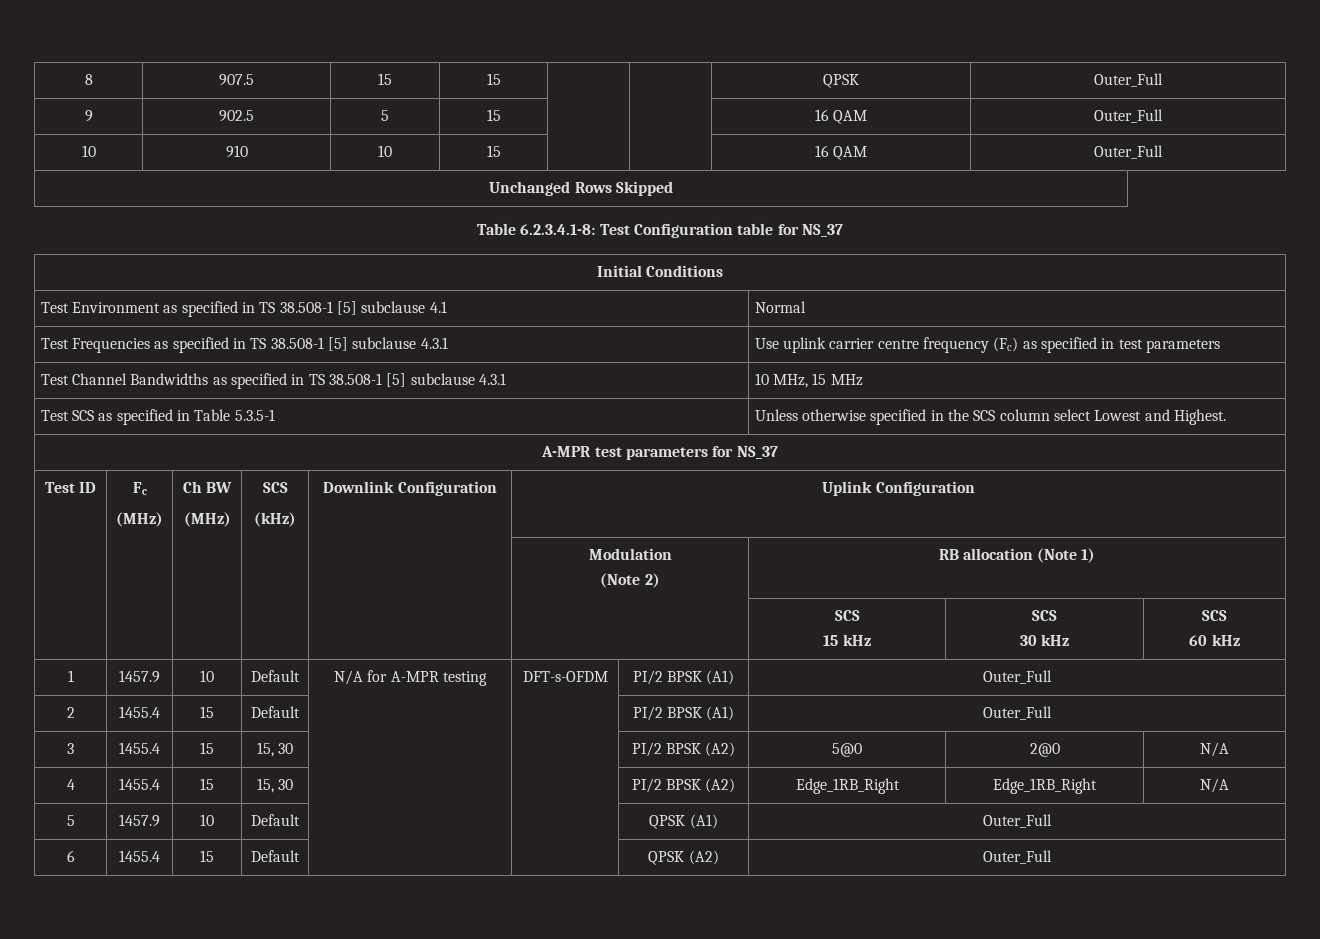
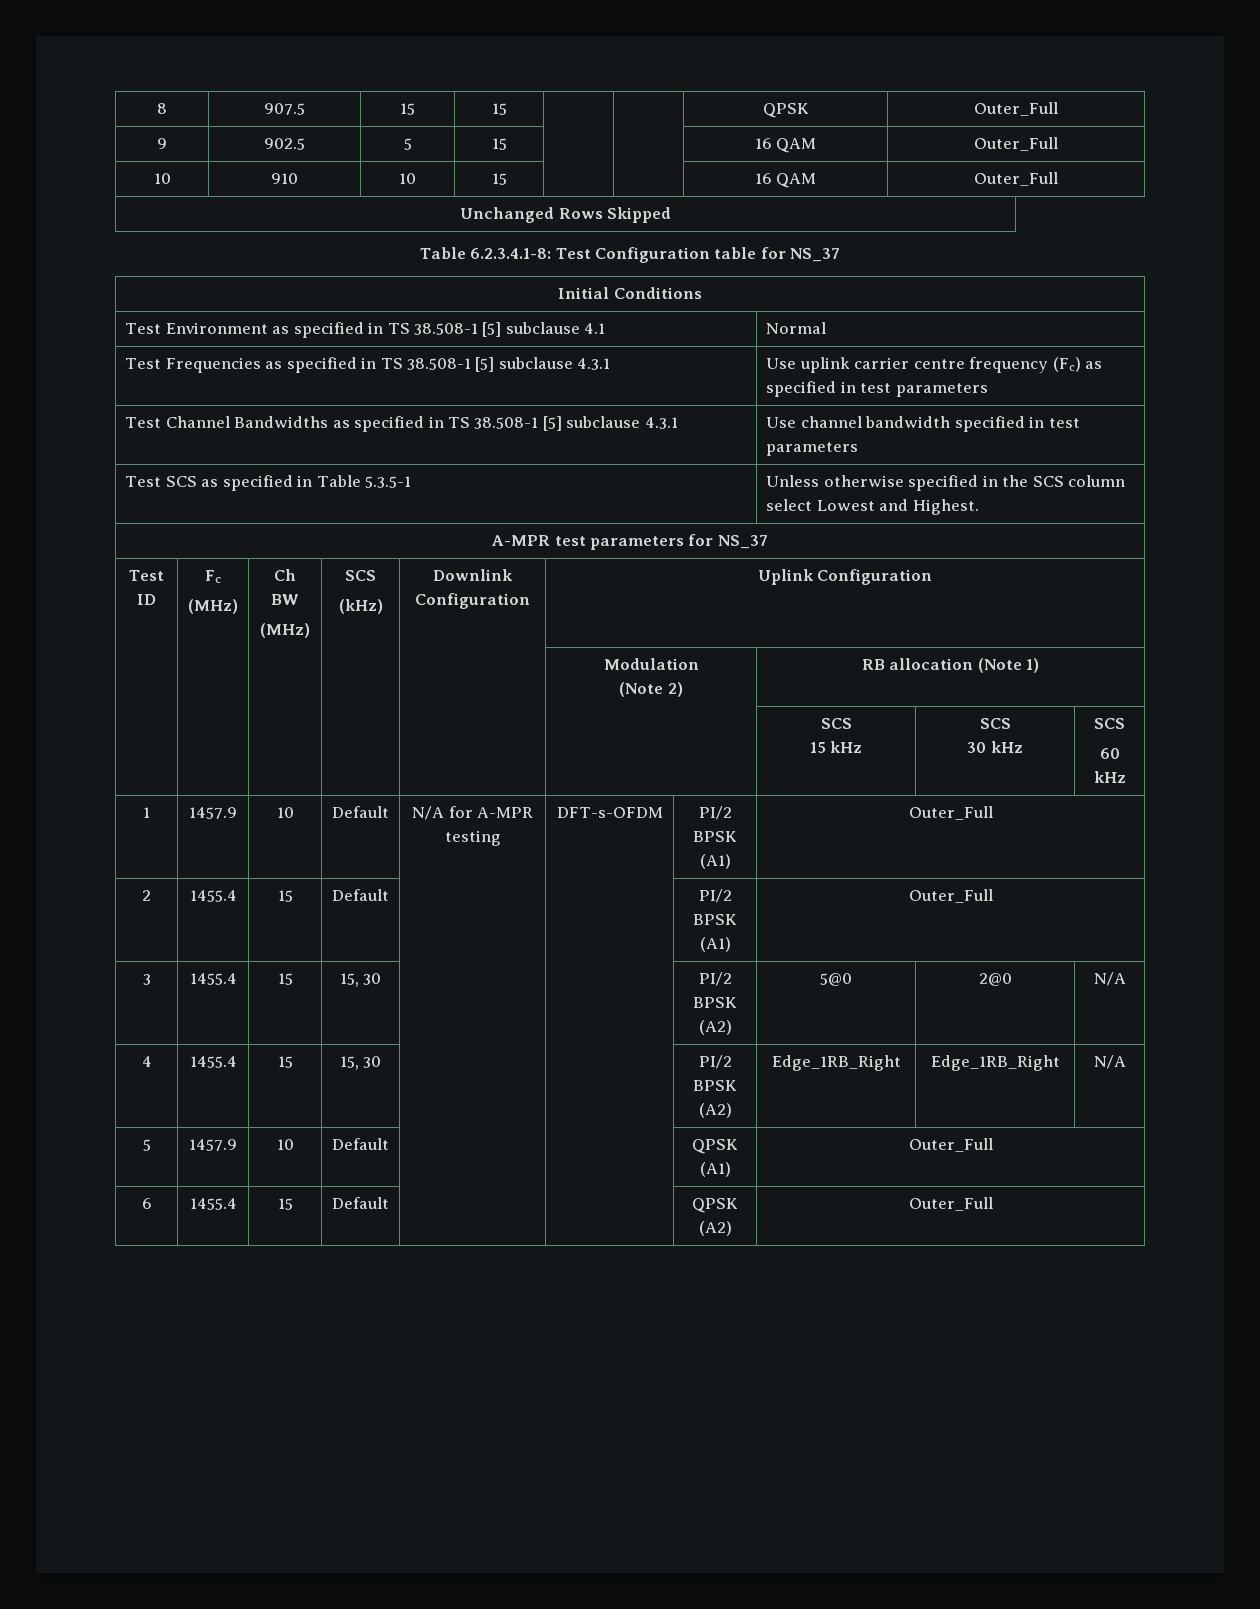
- Test Channel Bandwidths as specified in TS 38.508-1 [5] subclause 4.3.1 | 10 MHz, 15 MHz
+ Test Channel Bandwidths as specified in TS 38.508-1 [5] subclause 4.3.1 | Use channel bandwidth specified in test parameters

